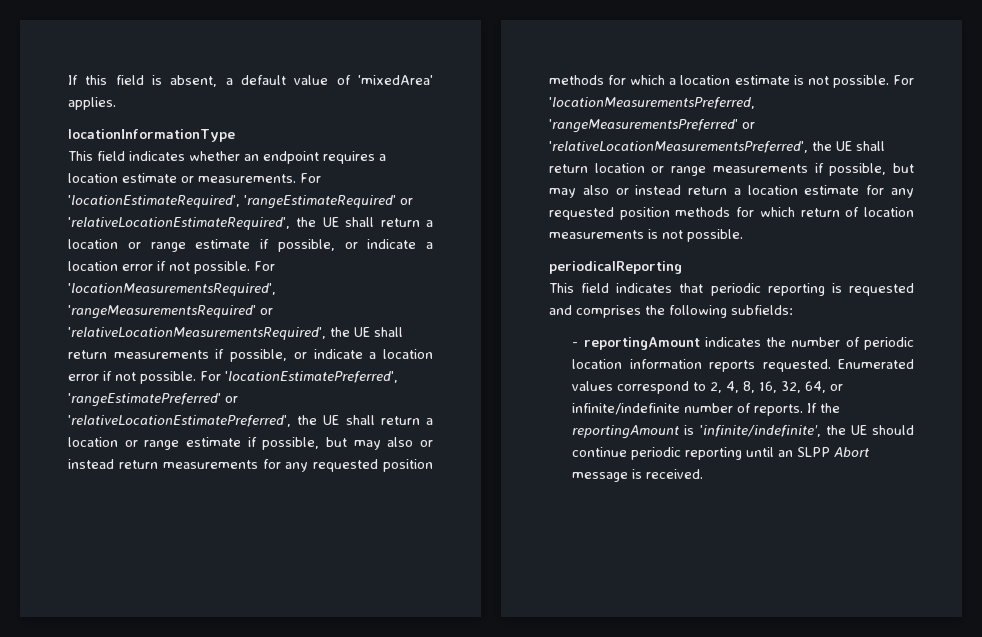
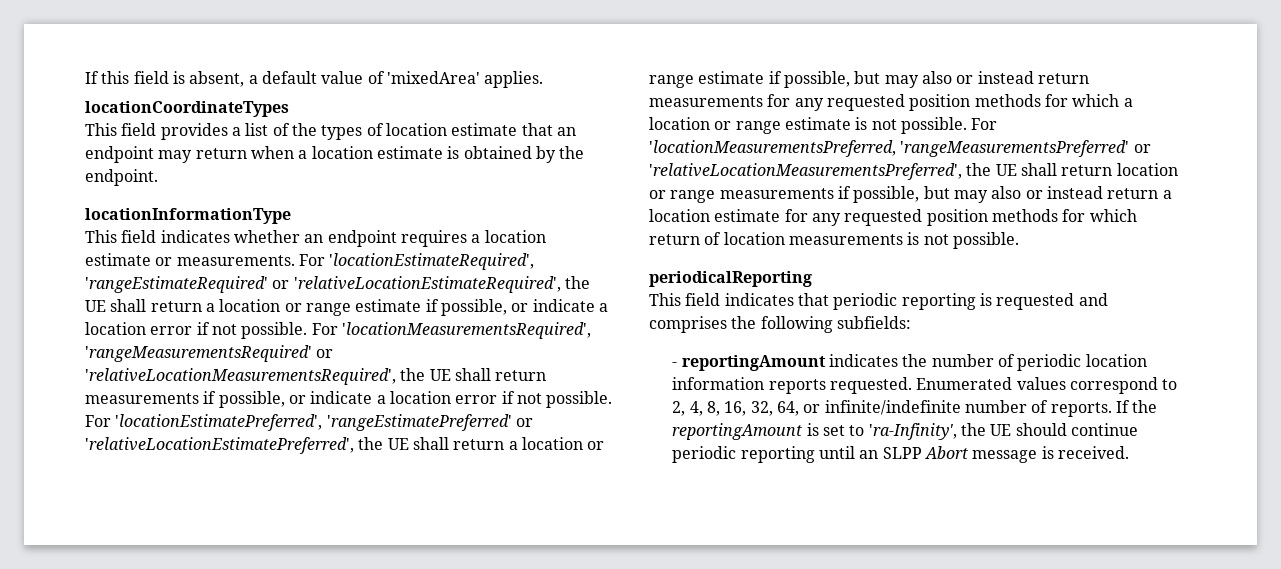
+ locationCoordinateTypes
+ This field provides a list of the types of location estimate that an endpoint may return when a location estimate is obtained by the endpoint.
- For 'locationEstimatePreferred', 'rangeEstimatePreferred' or 'relativeLocationEstimatePreferred', the UE shall return a location or range estimate if possible, but may also or instead return measurements for any requested position methods for which a location estimate is not possible.
+ For 'locationEstimatePreferred', 'rangeEstimatePreferred' or 'relativeLocationEstimatePreferred', the UE shall return a location or range estimate if possible, but may also or instead return measurements for any requested position methods for which a location or range estimate is not possible.
- If the reportingAmount is 'infinite/indefinite', the UE should continue periodic reporting until an SLPP Abort message is received.
+ If the reportingAmount is set to 'ra-Infinity', the UE should continue periodic reporting until an SLPP Abort message is received.

